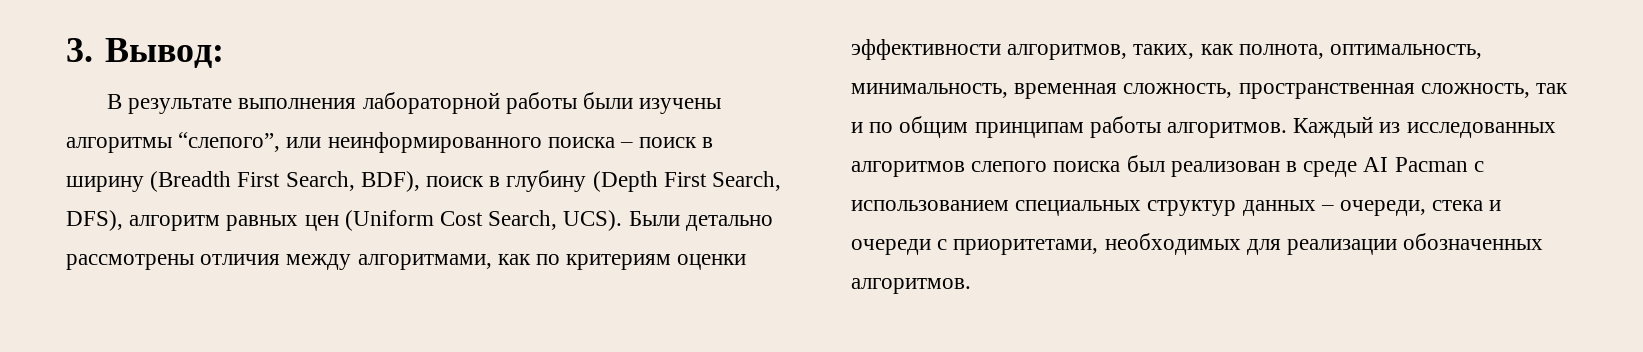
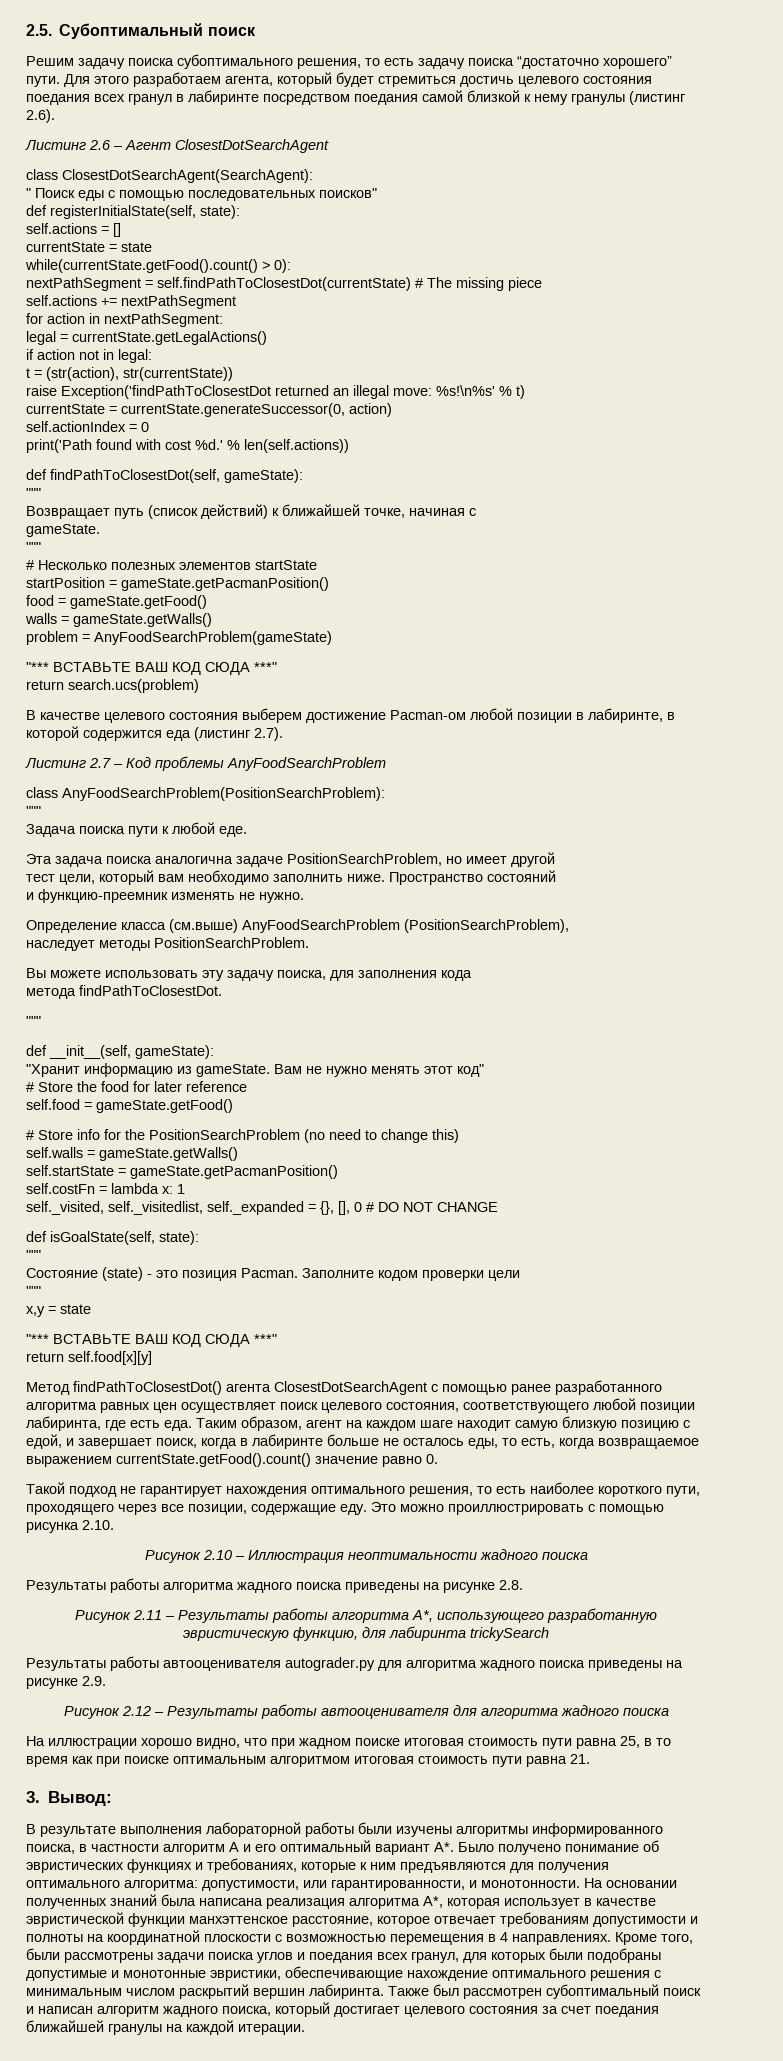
+ 2.5. Субоптимальный поиск
+ Решим задачу поиска субоптимального решения, то есть задачу поиска “достаточно хорошего” пути. Для этого разработаем агента, который будет стремиться достичь целевого состояния поедания всех гранул в лабиринте посредством поедания самой близкой к нему гранулы (листинг 2.6).
+ Листинг 2.6 – Агент ClosestDotSearchAgent
+ class ClosestDotSearchAgent(SearchAgent):
+ " Поиск еды с помощью последовательных поисков"
+ def registerInitialState(self, state):
+ self.actions = []
+ currentState = state
+ while(currentState.getFood().count() > 0):
+ nextPathSegment = self.findPathToClosestDot(currentState) # The missing piece
+ self.actions += nextPathSegment
+ for action in nextPathSegment:
+ legal = currentState.getLegalActions()
+ if action not in legal:
+ t = (str(action), str(currentState))
+ raise Exception('findPathToClosestDot returned an illegal move: %s!\n%s' % t)
+ currentState = currentState.generateSuccessor(0, action)
+ self.actionIndex = 0
+ print('Path found with cost %d.' % len(self.actions))
+ def findPathToClosestDot(self, gameState):
+ """
+ Возвращает путь (список действий) к ближайшей точке, начиная с
+ gameState.
+ """
+ # Несколько полезных элементов startState
+ startPosition = gameState.getPacmanPosition()
+ food = gameState.getFood()
+ walls = gameState.getWalls()
+ problem = AnyFoodSearchProblem(gameState)
+ "*** ВСТАВЬТЕ ВАШ КОД СЮДА ***"
+ return search.ucs(problem)
+ В качестве целевого состояния выберем достижение Pacman-ом любой позиции в лабиринте, в которой содержится еда (листинг 2.7).
+ Листинг 2.7 – Код проблемы AnyFoodSearchProblem
+ class AnyFoodSearchProblem(PositionSearchProblem):
+ """
+ Задача поиска пути к любой еде.
+ Эта задача поиска аналогична задаче PositionSearchProblem, но имеет другой
+ тест цели, который вам необходимо заполнить ниже. Пространство состояний
+ и функцию-преемник изменять не нужно.
+ Определение класса (см.выше) AnyFoodSearchProblem (PositionSearchProblem),
+ наследует методы PositionSearchProblem.
+ Вы можете использовать эту задачу поиска, для заполнения кода
+ метода findPathToClosestDot.
+ """
+ def __init__(self, gameState):
+ "Хранит информацию из gameState. Вам не нужно менять этот код"
+ # Store the food for later reference
+ self.food = gameState.getFood()
+ # Store info for the PositionSearchProblem (no need to change this)
+ self.walls = gameState.getWalls()
+ self.startState = gameState.getPacmanPosition()
+ self.costFn = lambda x: 1
+ self._visited, self._visitedlist, self._expanded = {}, [], 0 # DO NOT CHANGE
+ def isGoalState(self, state):
+ """
+ Состояние (state) - это позиция Pacman. Заполните кодом проверки цели
+ """
+ x,y = state
+ "*** ВСТАВЬТЕ ВАШ КОД СЮДА ***"
+ return self.food[x][y]
+ Метод findPathToClosestDot() агента ClosestDotSearchAgent с помощью ранее разработанного алгоритма равных цен осуществляет поиск целевого состояния, соответствующего любой позиции лабиринта, где есть еда. Таким образом, агент на каждом шаге находит самую близкую позицию с едой, и завершает поиск, когда в лабиринте больше не осталось еды, то есть, когда возвращаемое выражением currentState.getFood().count() значение равно 0.
+ Такой подход не гарантирует нахождения оптимального решения, то есть наиболее короткого пути, проходящего через все позиции, содержащие еду. Это можно проиллюстрировать с помощью рисунка 2.10.
+ Рисунок 2.10 – Иллюстрация неоптимальности жадного поиска
+ Результаты работы алгоритма жадного поиска приведены на рисунке 2.8.
+ Рисунок 2.11 – Результаты работы алгоритма A*, использующего разработанную эвристическую функцию, для лабиринта trickySearch
+ Результаты работы автооценивателя autograder.py для алгоритма жадного поиска приведены на рисунке 2.9.
+ Рисунок 2.12 – Результаты работы автооценивателя для алгоритма жадного поиска
+ На иллюстрации хорошо видно, что при жадном поиске итоговая стоимость пути равна 25, в то время как при поиске оптимальным алгоритмом итоговая стоимость пути равна 21.
- В результате выполнения лабораторной работы были изучены алгоритмы “слепого”, или неинформированного поиска – поиск в ширину (Breadth First Search, BDF), поиск в глубину (Depth First Search, DFS), алгоритм равных цен (Uniform Cost Search, UCS). Были детально рассмотрены отличия между алгоритмами, как по критериям оценки эффективности алгоритмов, таких, как полнота, оптимальность, минимальность, временная сложность, пространственная сложность, так и по общим принципам работы алгоритмов. Каждый из исследованных алгоритмов слепого поиска был реализован в среде AI Pacman с использованием специальных структур данных – очереди, стека и очереди с приоритетами, необходимых для реализации обозначенных алгоритмов.
+ В результате выполнения лабораторной работы были изучены алгоритмы информированного поиска, в частности алгоритм A и его оптимальный вариант A*. Было получено понимание об эвристических функциях и требованиях, которые к ним предъявляются для получения оптимального алгоритма: допустимости, или гарантированности, и монотонности. На основании полученных знаний была написана реализация алгоритма A*, которая использует в качестве эвристической функции манхэттенское расстояние, которое отвечает требованиям допустимости и полноты на координатной плоскости с возможностью перемещения в 4 направлениях. Кроме того, были рассмотрены задачи поиска углов и поедания всех гранул, для которых были подобраны допустимые и монотонные эвристики, обеспечивающие нахождение оптимального решения с минимальным числом раскрытий вершин лабиринта. Также был рассмотрен субоптимальный поиск и написан алгоритм жадного поиска, который достигает целевого состояния за счет поедания ближайшей гранулы на каждой итерации.

